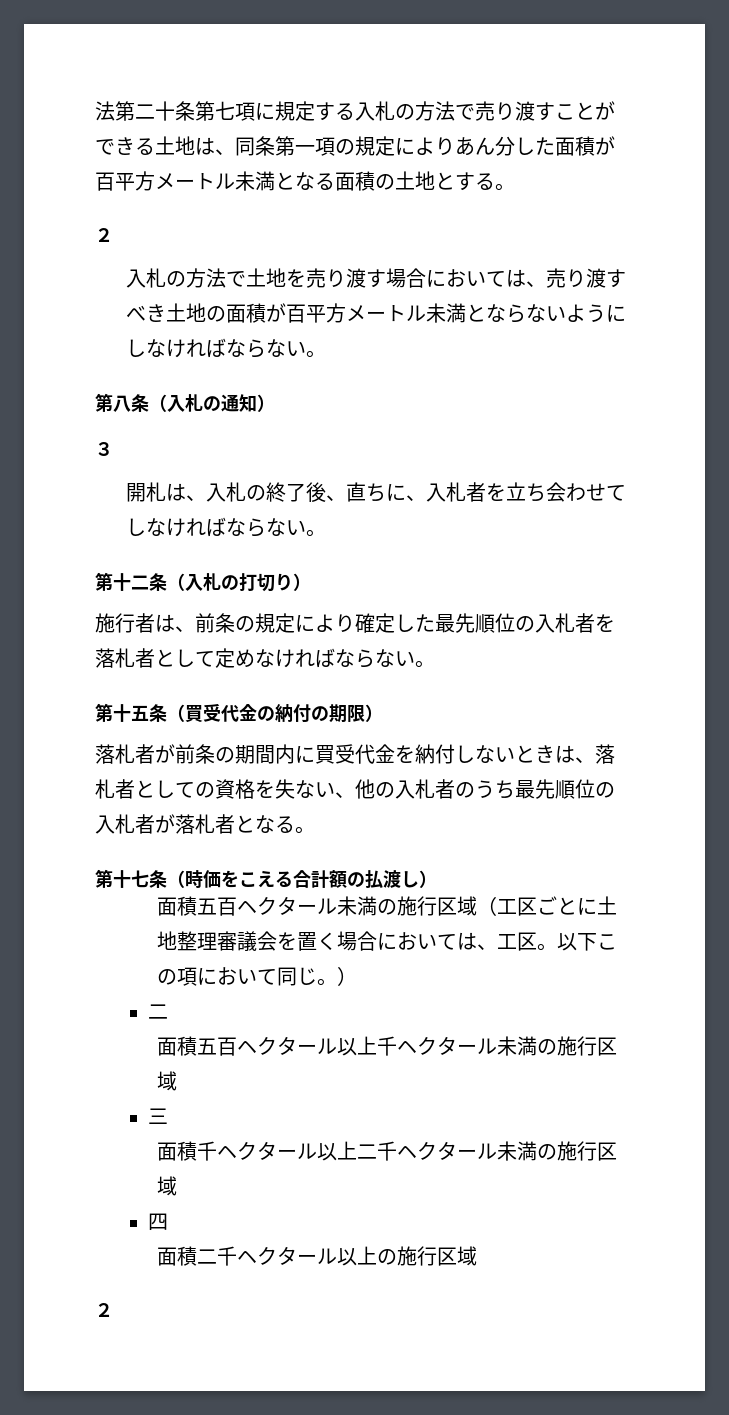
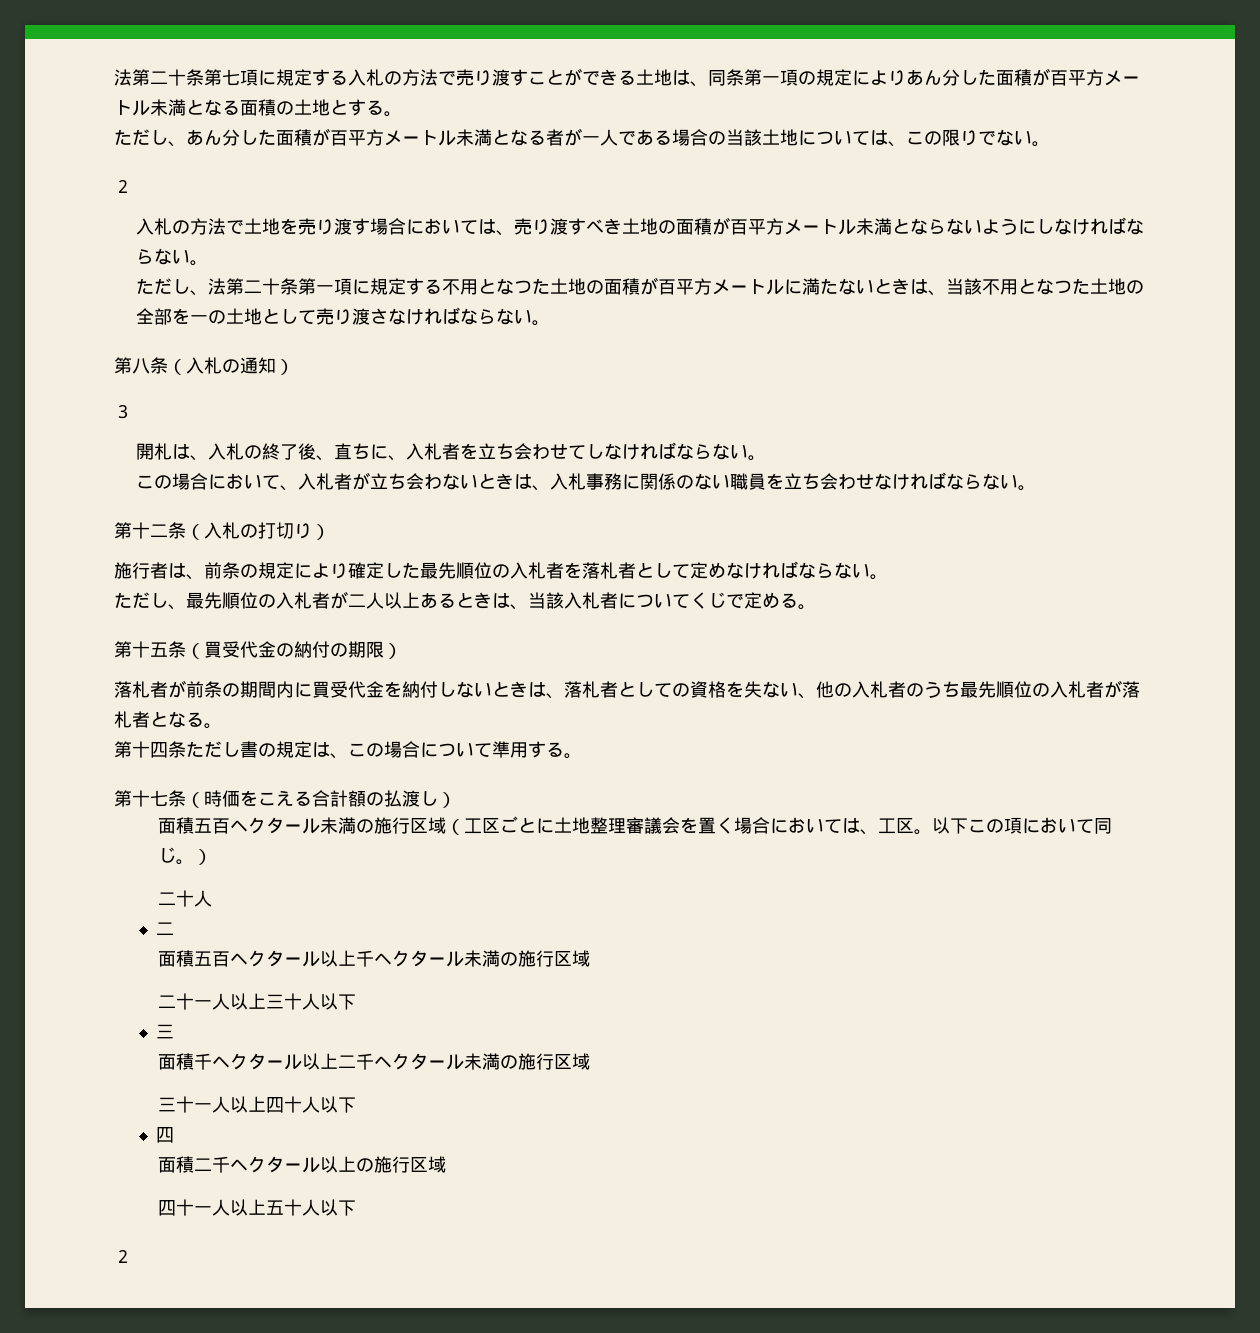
+ ただし、あん分した面積が百平方メートル未満となる者が一人である場合の当該土地については、この限りでない。
+ ただし、法第二十条第一項に規定する不用となつた土地の面積が百平方メートルに満たないときは、当該不用となつた土地の全部を一の土地として売り渡さなければならない。
+ この場合において、入札者が立ち会わないときは、入札事務に関係のない職員を立ち会わせなければならない。
+ ただし、最先順位の入札者が二人以上あるときは、当該入札者についてくじで定める。
+ 第十四条ただし書の規定は、この場合について準用する。
+ 二十人
+ 二十一人以上三十人以下
+ 三十一人以上四十人以下
+ 四十一人以上五十人以下

